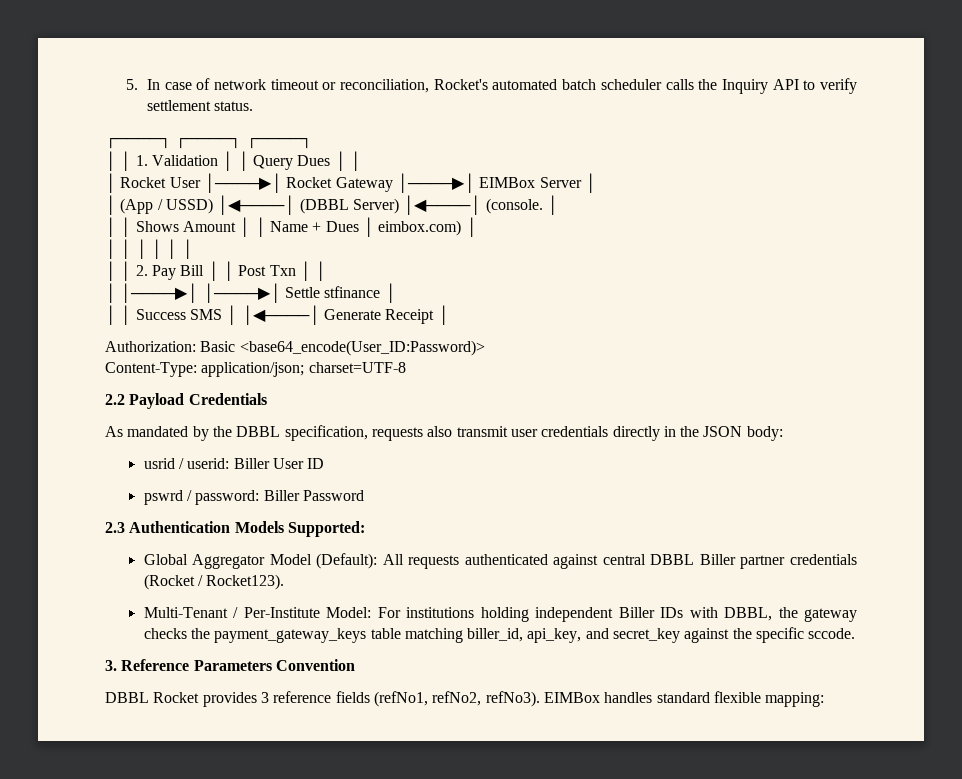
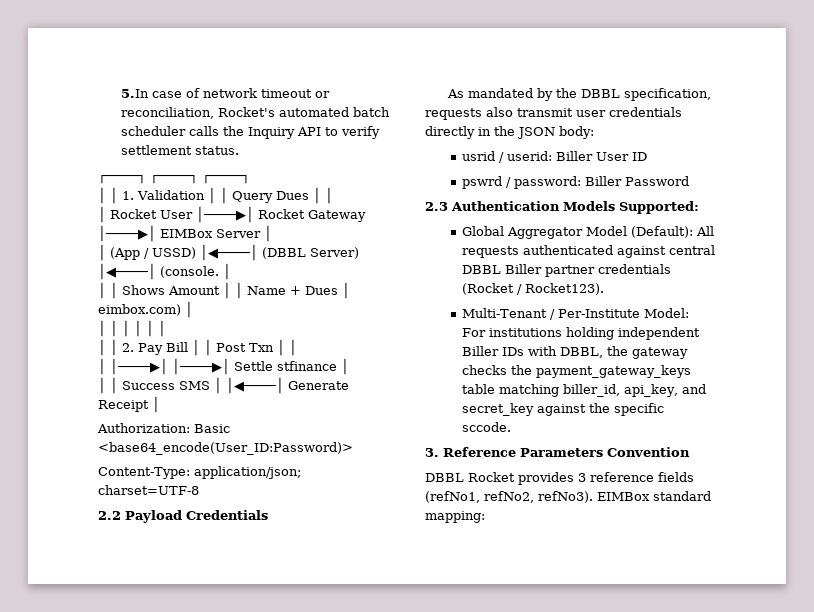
- 5. In case of network timeout or reconciliation, Rocket's automated batch scheduler calls the Inquiry API to verify settlement status.
+ 5.In case of network timeout or reconciliation, Rocket's automated batch scheduler calls the Inquiry API to verify settlement status.
- EIMBox handles standard flexible mapping:
+ EIMBox standard mapping:

